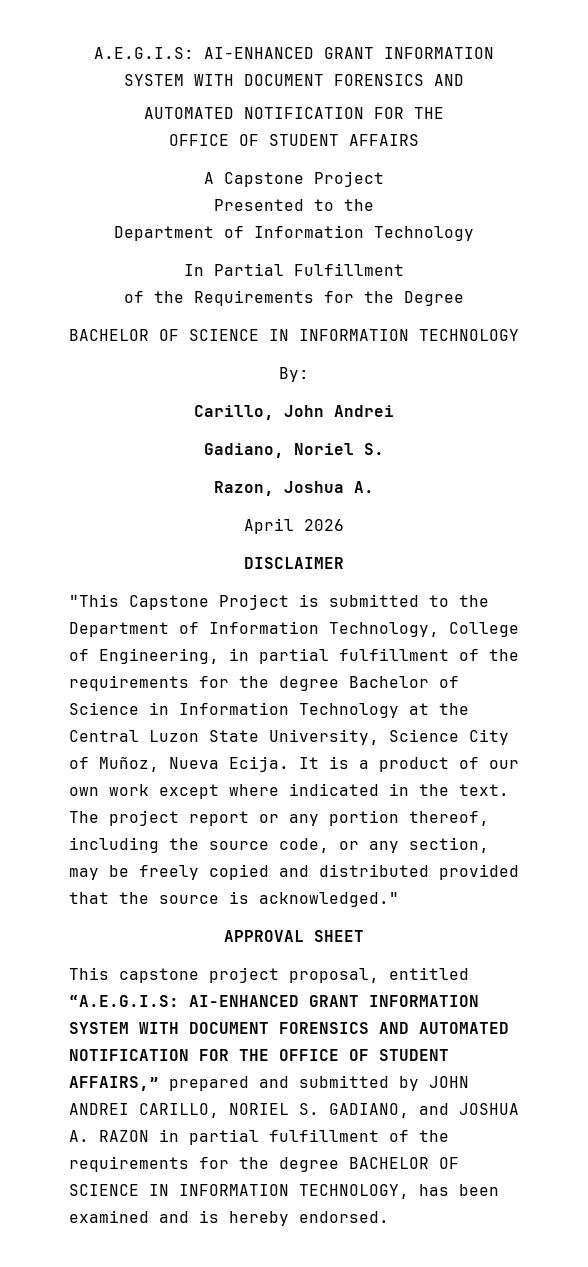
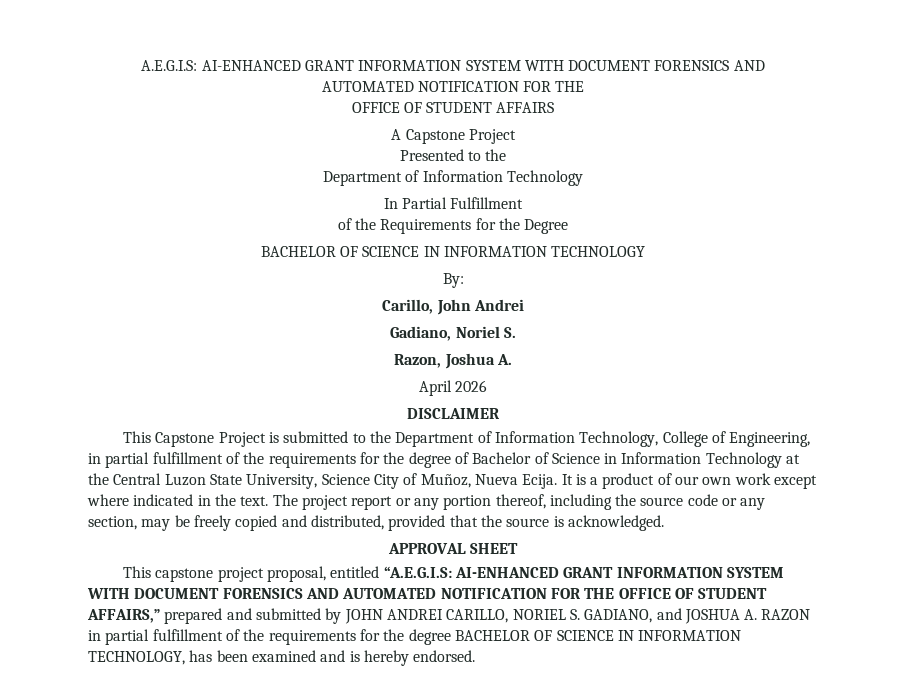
- "This Capstone Project is submitted to the Department of Information Technology, College of Engineering, in partial fulfillment of the requirements for the degree Bachelor of Science in Information Technology at the Central Luzon State University, Science City of Muñoz, Nueva Ecija.
+ This Capstone Project is submitted to the Department of Information Technology, College of Engineering, in partial fulfillment of the requirements for the degree of Bachelor of Science in Information Technology at the Central Luzon State University, Science City of Muñoz, Nueva Ecija.
- The project report or any portion thereof, including the source code, or any section, may be freely copied and distributed provided that the source is acknowledged."
+ The project report or any portion thereof, including the source code or any section, may be freely copied and distributed, provided that the source is acknowledged.

